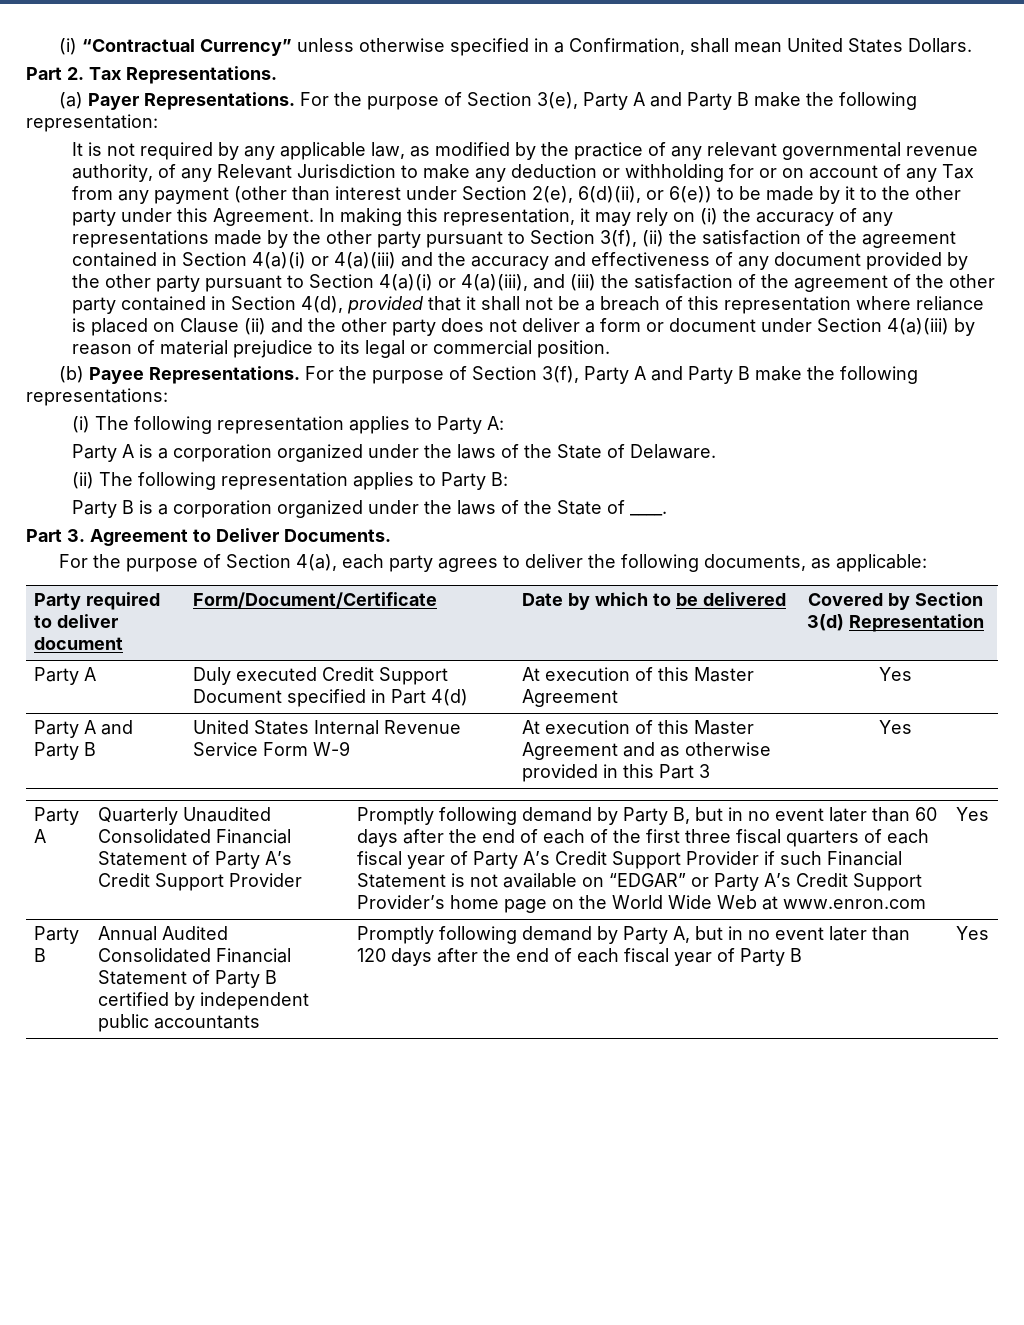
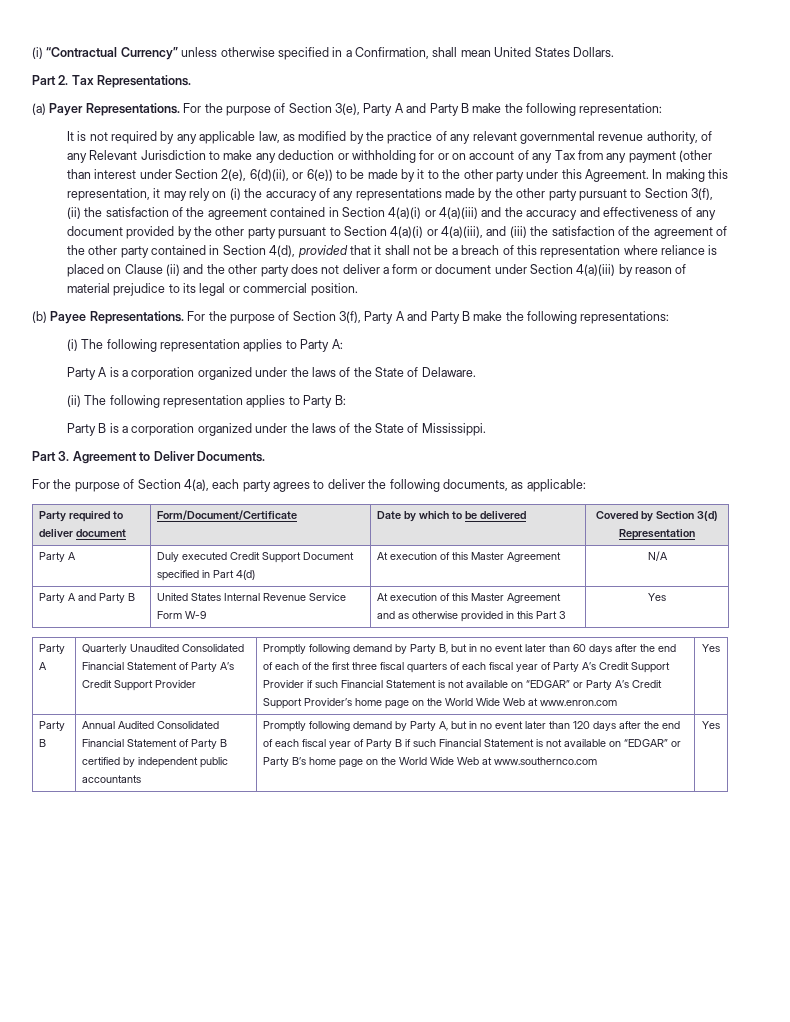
- Party B is a corporation organized under the laws of the State of ____.
+ Party B is a corporation organized under the laws of the State of Mississippi.
- Party A | Duly executed Credit Support Document specified in Part 4(d) | At execution of this Master Agreement | Yes
+ Party A | Duly executed Credit Support Document specified in Part 4(d) | At execution of this Master Agreement | N/A
- Promptly following demand by Party A, but in no event later than 120 days after the end of each fiscal year of Party B
+ Promptly following demand by Party A, but in no event later than 120 days after the end of each fiscal year of Party B if such Financial Statement is not available on “EDGAR” or Party B’s home page on the World Wide Web at www.southernco.com

